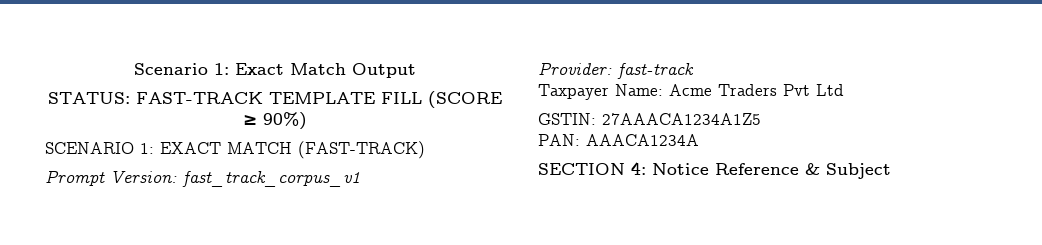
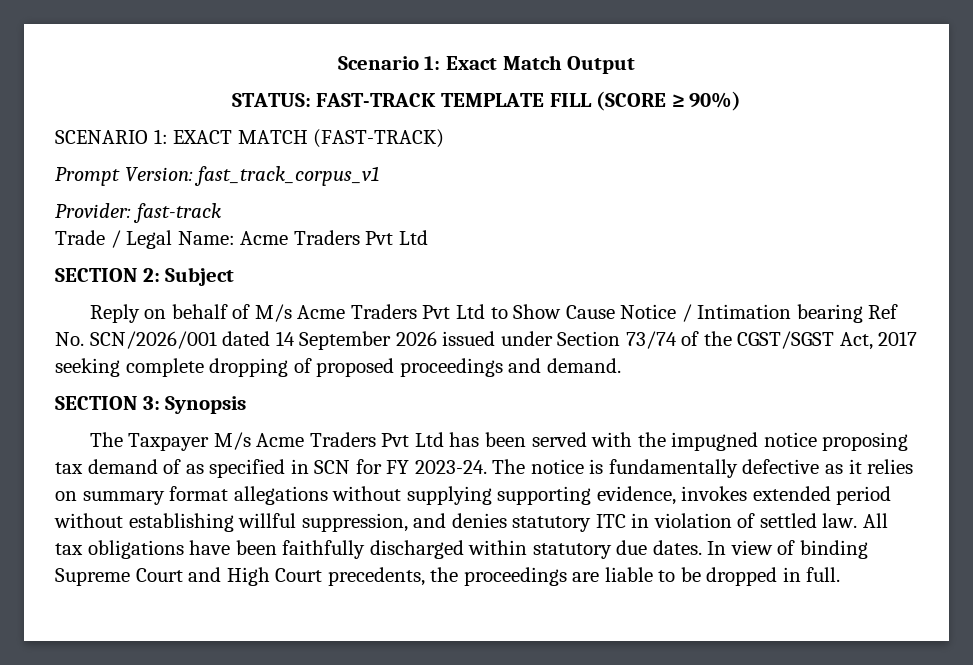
- Taxpayer Name: Acme Traders Pvt Ltd
+ Trade / Legal Name: Acme Traders Pvt Ltd
- GSTIN: 27AAACA1234A1Z5
- PAN: AAACA1234A
- SECTION 4: Notice Reference & Subject
+ SECTION 2: Subject
+ Reply on behalf of M/s Acme Traders Pvt Ltd to Show Cause Notice / Intimation bearing Ref No. SCN/2026/001 dated 14 September 2026 issued under Section 73/74 of the CGST/SGST Act, 2017 seeking complete dropping of proposed proceedings and demand.
+ SECTION 3: Synopsis
+ The Taxpayer M/s Acme Traders Pvt Ltd has been served with the impugned notice proposing tax demand of as specified in SCN for FY 2023-24. The notice is fundamentally defective as it relies on summary format allegations without supplying supporting evidence, invokes extended period without establishing willful suppression, and denies statutory ITC in violation of settled law. All tax obligations have been faithfully discharged within statutory due dates. In view of binding Supreme Court and High Court precedents, the proceedings are liable to be dropped in full.

